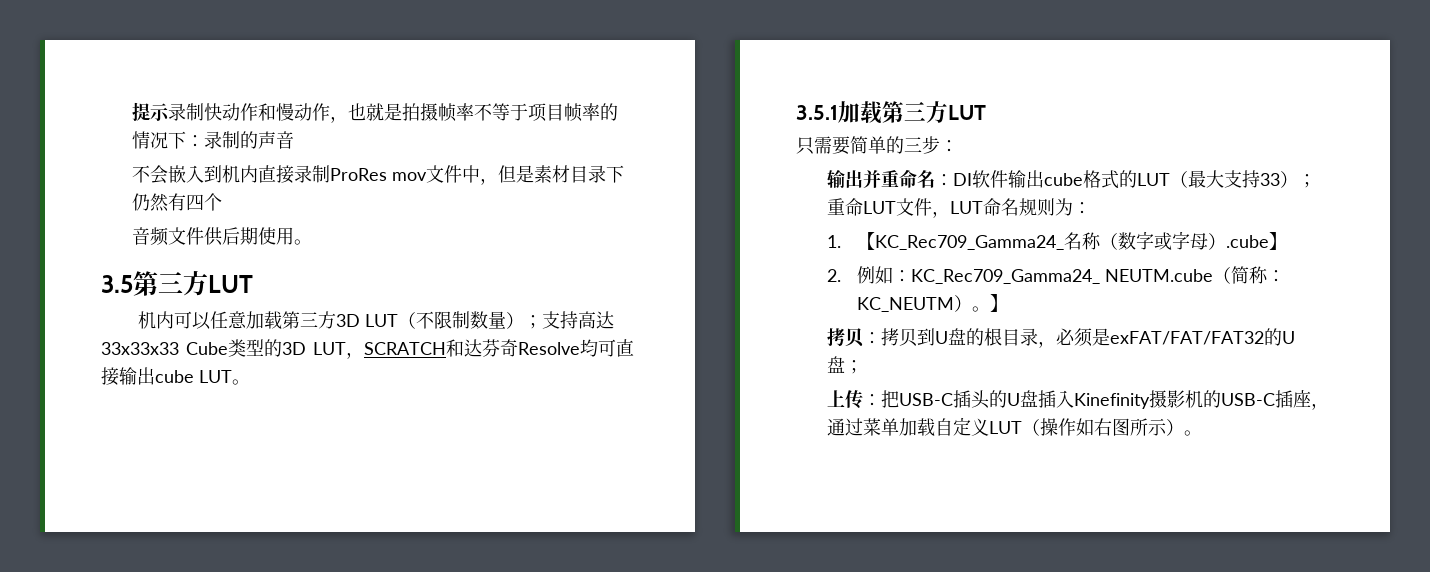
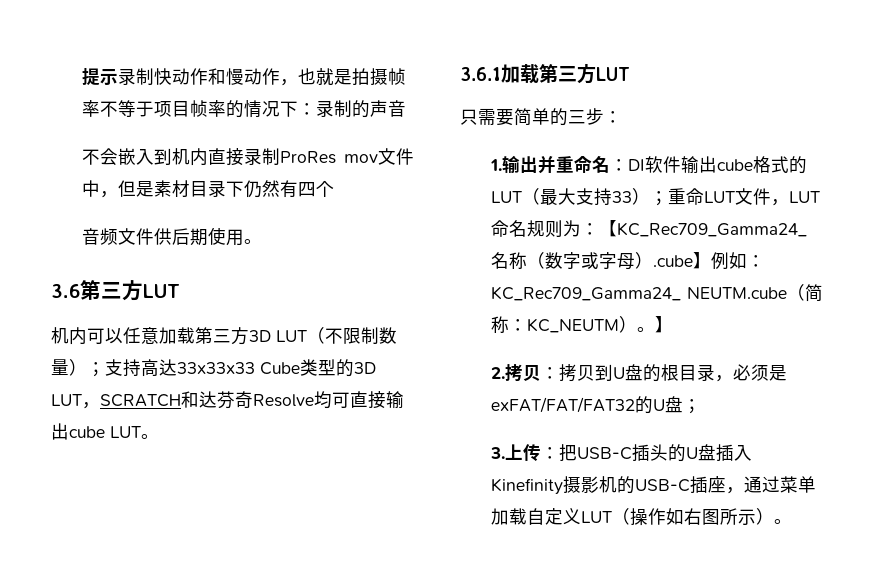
- 3.5第三方LUT
+ 3.6第三方LUT
- 3.5.1加载第三方LUT
+ 3.6.1加载第三方LUT
- 输出并重命名：DI软件输出cube格式的LUT（最大支持33）；重命LUT文件，LUT命名规则为：
- 1.【KC_Rec709_Gamma24_名称（数字或字母）.cube】
- 2.例如：KC_Rec709_Gamma24_ NEUTM.cube（简称：KC_NEUTM）。
+ 1.输出并重命名：DI软件输出cube格式的LUT（最大支持33）；重命LUT文件，LUT命名规则为：【KC_Rec709_Gamma24_名称（数字或字母）.cube】例如：KC_Rec709_Gamma24_ NEUTM.cube（简称：KC_NEUTM）。
- 拷贝：拷贝到U盘的根目录，必须是exFAT/FAT/FAT32的U盘；
+ 2.拷贝：拷贝到U盘的根目录，必须是exFAT/FAT/FAT32的U盘；
- 上传：把USB-C插头的U盘插入Kinefinity摄影机的USB-C插座，通过菜单加载自定义LUT（操作如右图所示）。
+ 3.上传：把USB-C插头的U盘插入Kinefinity摄影机的USB-C插座，通过菜单加载自定义LUT（操作如右图所示）。

